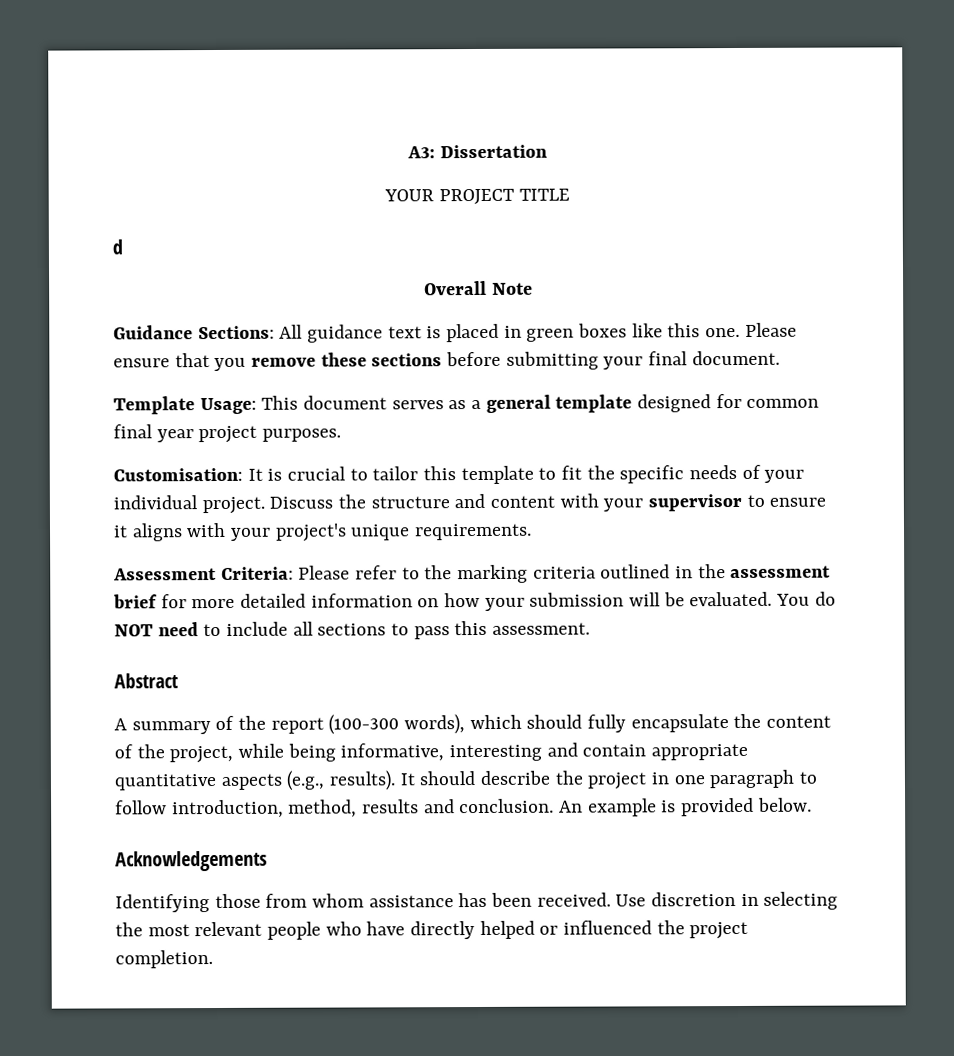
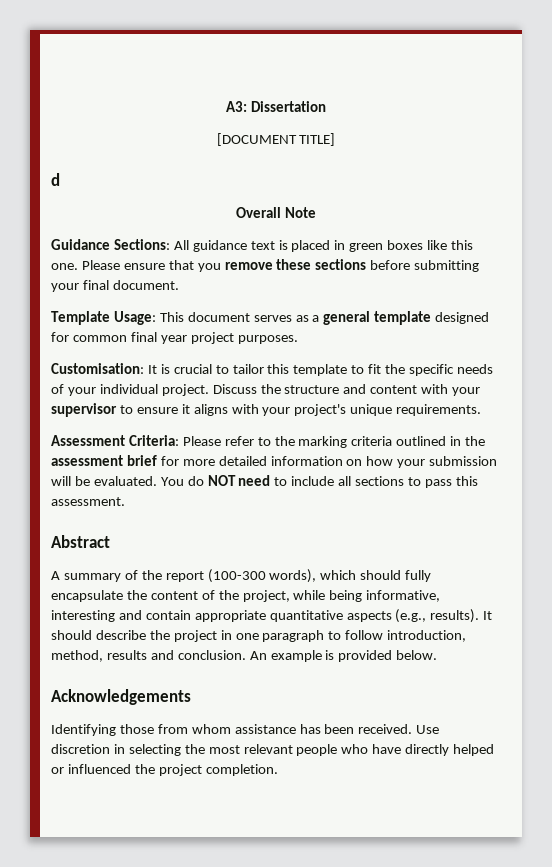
- YOUR PROJECT TITLE
+ [DOCUMENT TITLE]

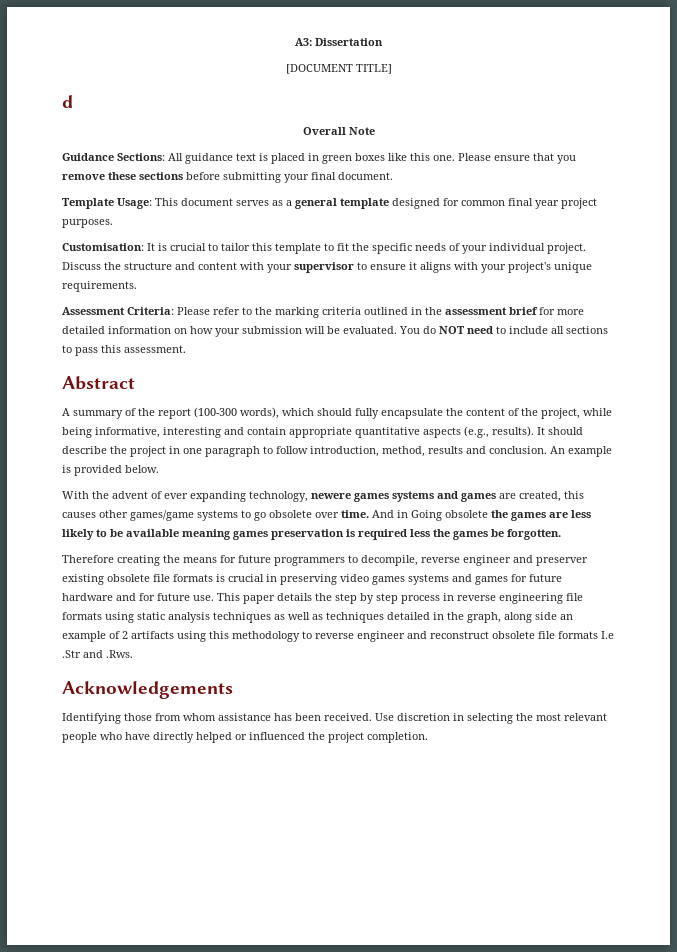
+ With the advent of ever expanding technology, newere games systems and games are created, this causes other games/game systems to go obsolete over time. And in Going obsolete the games are less likely to be available meaning games preservation is required less the games be forgotten.
+ Therefore creating the means for future programmers to decompile, reverse engineer and preserver existing obsolete file formats is crucial in preserving video games systems and games for future hardware and for future use. This paper details the step by step process in reverse engineering file formats using static analysis techniques as well as techniques detailed in the graph, along side an example of 2 artifacts using this methodology to reverse engineer and reconstruct obsolete file formats I.e .Str and .Rws.

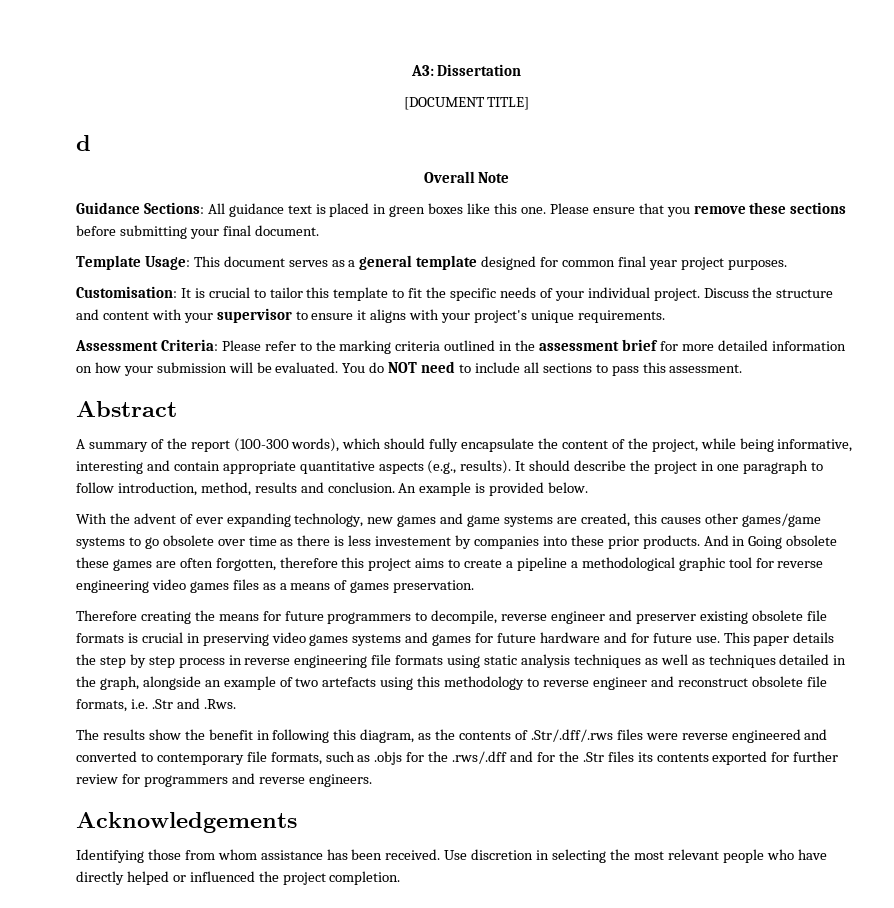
- With the advent of ever expanding technology, newere games systems and games are created, this causes other games/game systems to go obsolete over time.
+ With the advent of ever expanding technology, new games and game systems are created, this causes other games/game systems to go obsolete over time as there is less investement by companies into these prior products.
- And in Going obsolete the games are less likely to be available meaning games preservation is required less the games be forgotten.
+ And in Going obsolete these games are often forgotten, therefore this project aims to create a pipeline a methodological graphic tool for reverse engineering video games files as a means of games preservation.
- This paper details the step by step process in reverse engineering file formats using static analysis techniques as well as techniques detailed in the graph, along side an example of 2 artifacts using this methodology to reverse engineer and reconstruct obsolete file formats I.e .Str and .Rws.
+ This paper details the step by step process in reverse engineering file formats using static analysis techniques as well as techniques detailed in the graph, alongside an example of two artefacts using this methodology to reverse engineer and reconstruct obsolete file formats, i.e. .Str and .Rws.
+ The results show the benefit in following this diagram, as the contents of .Str/.dff/.rws files were reverse engineered and converted to contemporary file formats, such as .objs for the .rws/.dff and for the .Str files its contents exported for further review for programmers and reverse engineers.

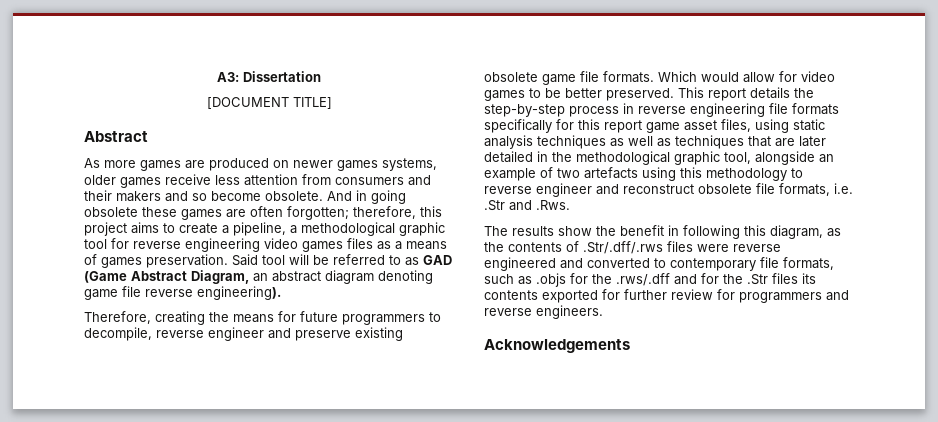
  [DOCUMENT TITLE]
- d
- Overall Note
- Guidance Sections: All guidance text is placed in green boxes like this one. Please ensure that you remove these sections before submitting your final document.
- Template Usage: This document serves as a general template designed for common final year project purposes.
- Customisation: It is crucial to tailor this template to fit the specific needs of your individual project. Discuss the structure and content with your supervisor to ensure it aligns with your project's unique requirements.
- Assessment Criteria: Please refer to the marking criteria outlined in the assessment brief for more detailed information on how your submission will be evaluated. You do NOT need to include all sections to pass this assessment.
  Abstract
- A summary of the report (100-300 words), which should fully encapsulate the content of the project, while being informative, interesting and contain appropriate quantitative aspects (e.g., results). It should describe the project in one paragraph to follow introduction, method, results and conclusion. An example is provided below.
- With the advent of ever expanding technology, new games and game systems are created, this causes other games/game systems to go obsolete over time as there is less investement by companies into these prior products.
+ As more games are produced on newer games systems, older games receive less attention from consumers and their makers and so become obsolete.
- And in Going obsolete these games are often forgotten, therefore this project aims to create a pipeline a methodological graphic tool for reverse engineering video games files as a means of games preservation.
- Therefore creating the means for future programmers to decompile, reverse engineer and preserver existing obsolete file formats is crucial in preserving video games systems and games for future hardware and for future use. This paper details the step by step process in reverse engineering file formats using static analysis techniques as well as techniques detailed in the graph, alongside an example of two artefacts using this methodology to reverse engineer and reconstruct obsolete file formats, i.e. .Str and .Rws.
+ And in going obsolete these games are often forgotten; therefore, this project aims to create a pipeline, a methodological graphic tool for reverse engineering video games files as a means of games preservation. Said tool will be referred to as GAD (Game Abstract Diagram, an abstract diagram denoting game file reverse engineering).
+ Therefore, creating the means for future programmers to decompile, reverse engineer and preserve existing obsolete game file formats. Which would allow for video games to be better preserved. This report details the step-by-step process in reverse engineering file formats specifically for this report game asset files, using static analysis techniques as well as techniques that are later detailed in the methodological graphic tool, alongside an example of two artefacts using this methodology to reverse engineer and reconstruct obsolete file formats, i.e. .Str and .Rws.
- Identifying those from whom assistance has been received. Use discretion in selecting the most relevant people who have directly helped or influenced the project completion.

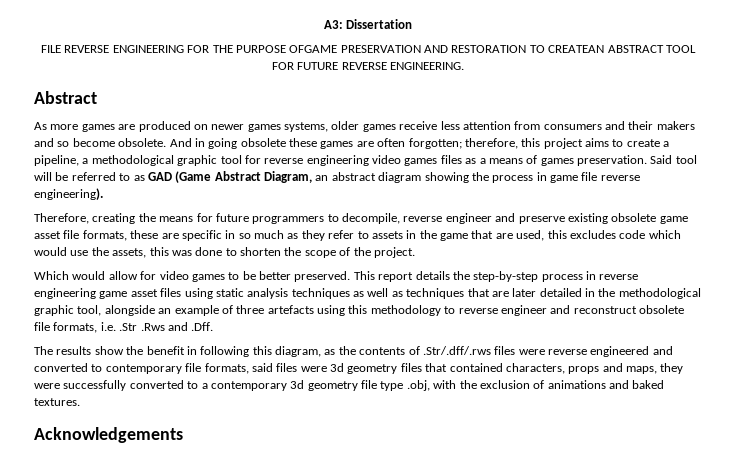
- [DOCUMENT TITLE]
+ FILE REVERSE ENGINEERING FOR THE PURPOSE OFGAME PRESERVATION AND RESTORATION TO CREATEAN ABSTRACT TOOL FOR FUTURE REVERSE ENGINEERING.
- Said tool will be referred to as GAD (Game Abstract Diagram, an abstract diagram denoting game file reverse engineering).
+ Said tool will be referred to as GAD (Game Abstract Diagram, an abstract diagram showing the process in game file reverse engineering).
- Therefore, creating the means for future programmers to decompile, reverse engineer and preserve existing obsolete game file formats. Which would allow for video games to be better preserved.
+ Therefore, creating the means for future programmers to decompile, reverse engineer and preserve existing obsolete game asset file formats, these are specific in so much as they refer to assets in the game that are used, this excludes code which would use the assets, this was done to shorten the scope of the project.
+ Which would allow for video games to be better preserved.
- This report details the step-by-step process in reverse engineering file formats specifically for this report game asset files, using static analysis techniques as well as techniques that are later detailed in the methodological graphic tool, alongside an example of two artefacts using this methodology to reverse engineer and reconstruct obsolete file formats, i.e. .Str and .Rws.
+ This report details the step-by-step process in reverse engineering game asset files using static analysis techniques as well as techniques that are later detailed in the methodological graphic tool, alongside an example of three artefacts using this methodology to reverse engineer and reconstruct obsolete file formats, i.e. .Str .Rws and .Dff.
- The results show the benefit in following this diagram, as the contents of .Str/.dff/.rws files were reverse engineered and converted to contemporary file formats, such as .objs for the .rws/.dff and for the .Str files its contents exported for further review for programmers and reverse engineers.
+ The results show the benefit in following this diagram, as the contents of .Str/.dff/.rws files were reverse engineered and converted to contemporary file formats, said files were 3d geometry files that contained characters, props and maps, they were successfully converted to a contemporary 3d geometry file type .obj, with the exclusion of animations and baked textures.

